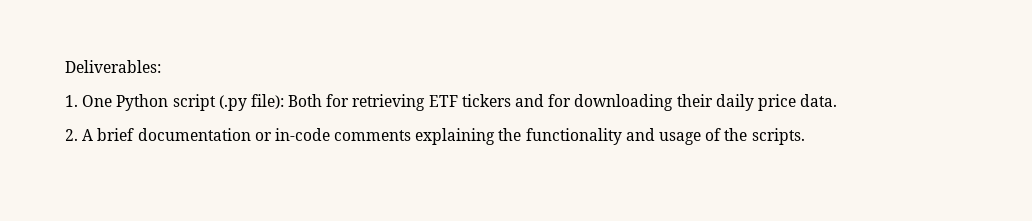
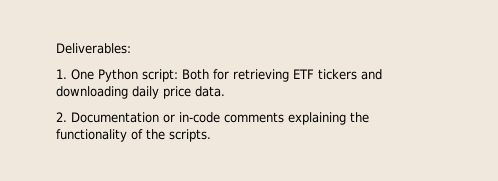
- 1. One Python script (.py file): Both for retrieving ETF tickers and for downloading their daily price data.
+ 1. One Python script: Both for retrieving ETF tickers and downloading daily price data.
- 2. A brief documentation or in-code comments explaining the functionality and usage of the scripts.
+ 2. Documentation or in-code comments explaining the functionality of the scripts.

